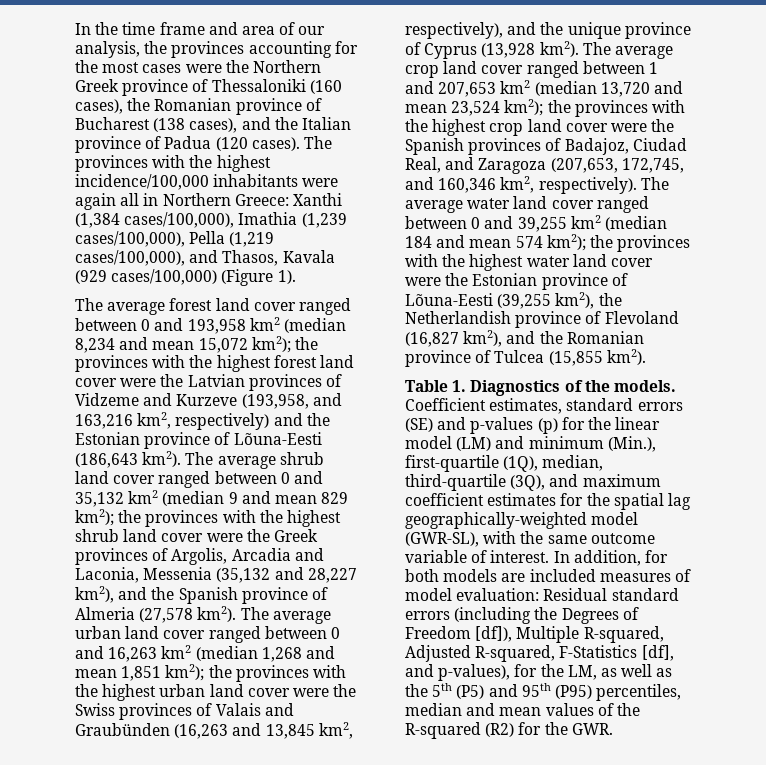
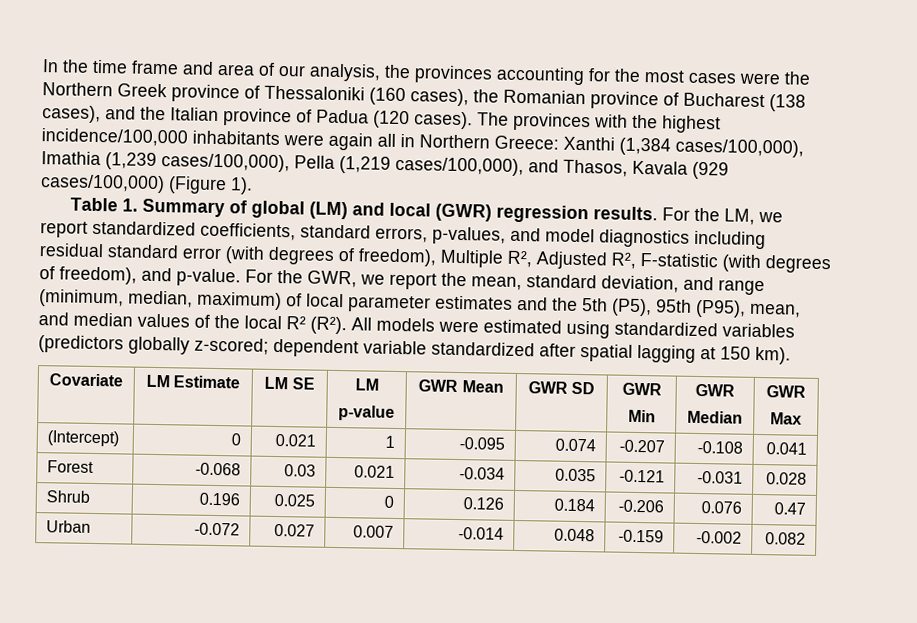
- The average forest land cover ranged between 0 and 193,958 km2 (median 8,234 and mean 15,072 km2); the provinces with the highest forest land cover were the Latvian provinces of Vidzeme and Kurzeve (193,958, and 163,216 km2, respectively) and the Estonian province of Lõuna-Eesti (186,643 km2). The average shrub land cover ranged between 0 and 35,132 km2 (median 9 and mean 829 km2); the provinces with the highest shrub land cover were the Greek provinces of Argolis, Arcadia and Laconia, Messenia (35,132 and 28,227 km2), and the Spanish province of Almeria (27,578 km2). The average urban land cover ranged between 0 and 16,263 km2 (median 1,268 and mean 1,851 km2); the provinces with the highest urban land cover were the Swiss provinces of Valais and Graubünden (16,263 and 13,845 km2, respectively), and the unique province of Cyprus (13,928 km2). The average crop land cover ranged between 1 and 207,653 km2 (median 13,720 and mean 23,524 km2); the provinces with the highest crop land cover were the Spanish provinces of Badajoz, Ciudad Real, and Zaragoza (207,653, 172,745, and 160,346 km2, respectively). The average water land cover ranged between 0 and 39,255 km2 (median 184 and mean 574 km2); the provinces with the highest water land cover were the Estonian province of Lõuna-Eesti (39,255 km2), the Netherlandish province of Flevoland (16,827 km2), and the Romanian province of Tulcea (15,855 km2).
- Table 1. Diagnostics of the models. Coefficient estimates, standard errors (SE) and p-values (p) for the linear model (LM) and minimum (Min.), first-quartile (1Q), median, third-quartile (3Q), and maximum coefficient estimates for the spatial lag geographically-weighted model (GWR-SL), with the same outcome variable of interest. In addition, for both models are included measures of model evaluation: Residual standard errors (including the Degrees of Freedom [df]), Multiple R-squared, Adjusted R-squared, F-Statistics [df], and p-values), for the LM, as well as the 5th (P5) and 95th (P95) percentiles, median and mean values of the R-squared (R2) for the GWR.
+ Table 1. Summary of global (LM) and local (GWR) regression results. For the LM, we report standardized coefficients, standard errors, p-values, and model diagnostics including residual standard error (with degrees of freedom), Multiple R², Adjusted R², F-statistic (with degrees of freedom), and p-value. For the GWR, we report the mean, standard deviation, and range (minimum, median, maximum) of local parameter estimates and the 5th (P5), 95th (P95), mean, and median values of the local R² (R²). All models were estimated using standardized variables (predictors globally z-scored; dependent variable standardized after spatial lagging at 150 km).
+ Covariate | LM Estimate | LM SE | LM
+ p-value | GWR Mean | GWR SD | GWR
+ Min | GWR
+ Median | GWR
+ Max
+ (Intercept) | 0 | 0.021 | 1 | -0.095 | 0.074 | -0.207 | -0.108 | 0.041
+ Forest | -0.068 | 0.03 | 0.021 | -0.034 | 0.035 | -0.121 | -0.031 | 0.028
+ Shrub | 0.196 | 0.025 | 0 | 0.126 | 0.184 | -0.206 | 0.076 | 0.47
+ Urban | -0.072 | 0.027 | 0.007 | -0.014 | 0.048 | -0.159 | -0.002 | 0.082

